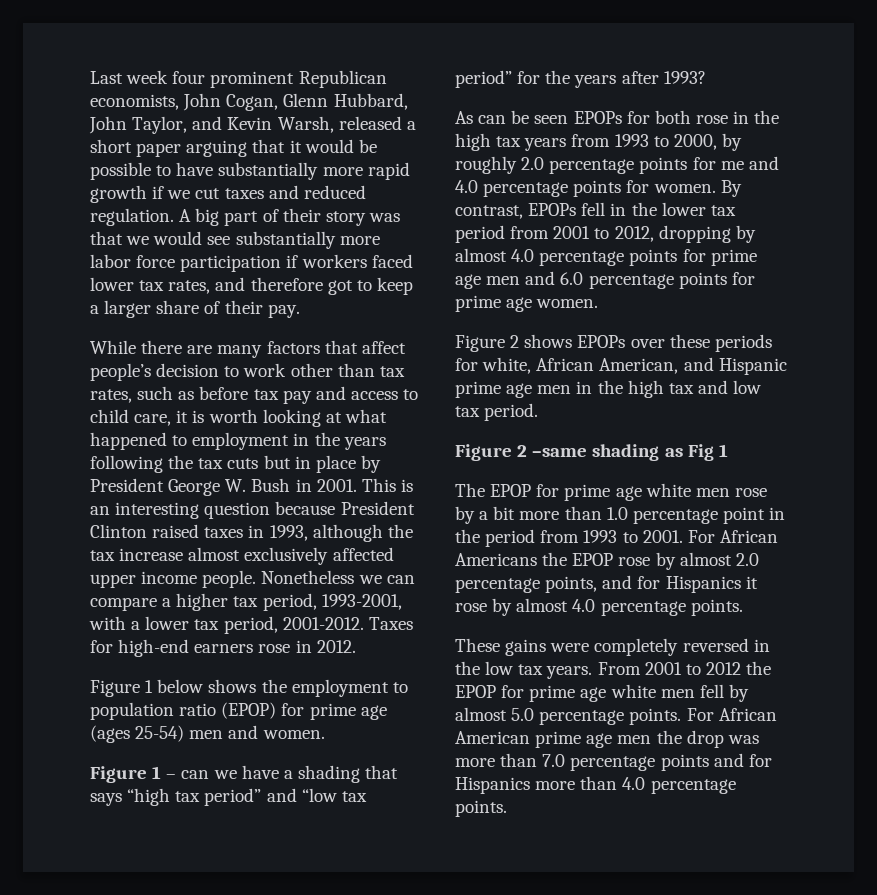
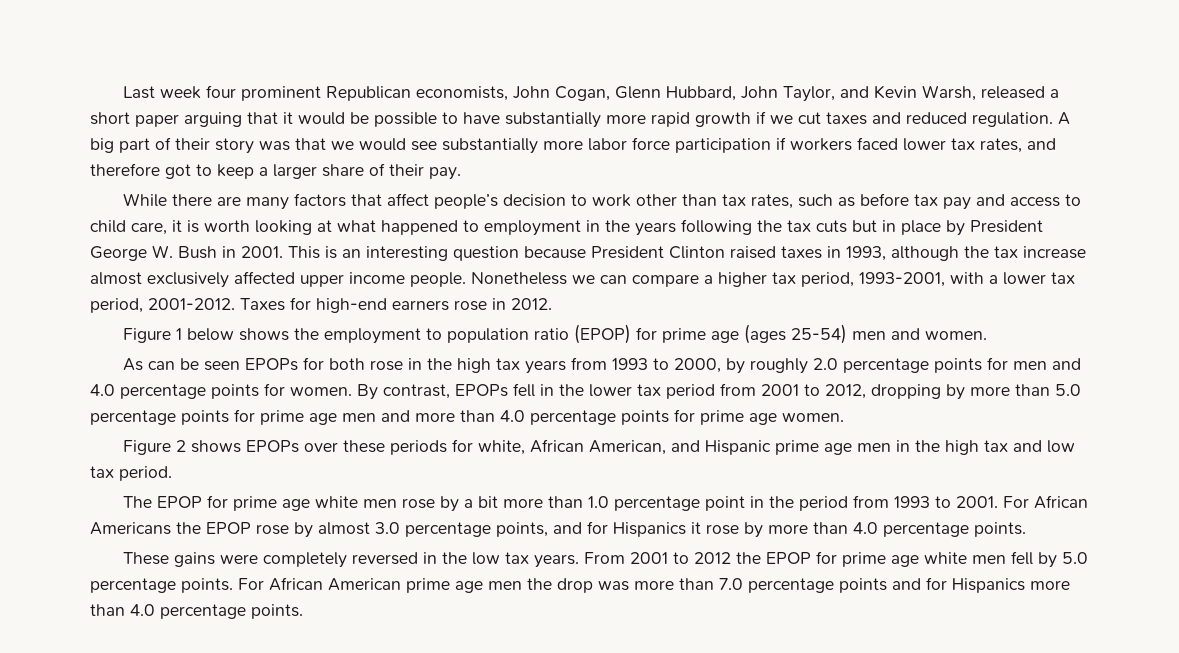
- Figure 1 – can we have a shading that says “high tax period” and “low tax period” for the years after 1993?
- As can be seen EPOPs for both rose in the high tax years from 1993 to 2000, by roughly 2.0 percentage points for me and 4.0 percentage points for women.
+ As can be seen EPOPs for both rose in the high tax years from 1993 to 2000, by roughly 2.0 percentage points for men and 4.0 percentage points for women.
- By contrast, EPOPs fell in the lower tax period from 2001 to 2012, dropping by almost 4.0 percentage points for prime age men and 6.0 percentage points for prime age women.
+ By contrast, EPOPs fell in the lower tax period from 2001 to 2012, dropping by more than 5.0 percentage points for prime age men and more than 4.0 percentage points for prime age women.
- Figure 2 –same shading as Fig 1
- For African Americans the EPOP rose by almost 2.0 percentage points, and for Hispanics it rose by almost 4.0 percentage points.
+ For African Americans the EPOP rose by almost 3.0 percentage points, and for Hispanics it rose by more than 4.0 percentage points.
- From 2001 to 2012 the EPOP for prime age white men fell by almost 5.0 percentage points.
+ From 2001 to 2012 the EPOP for prime age white men fell by 5.0 percentage points.

